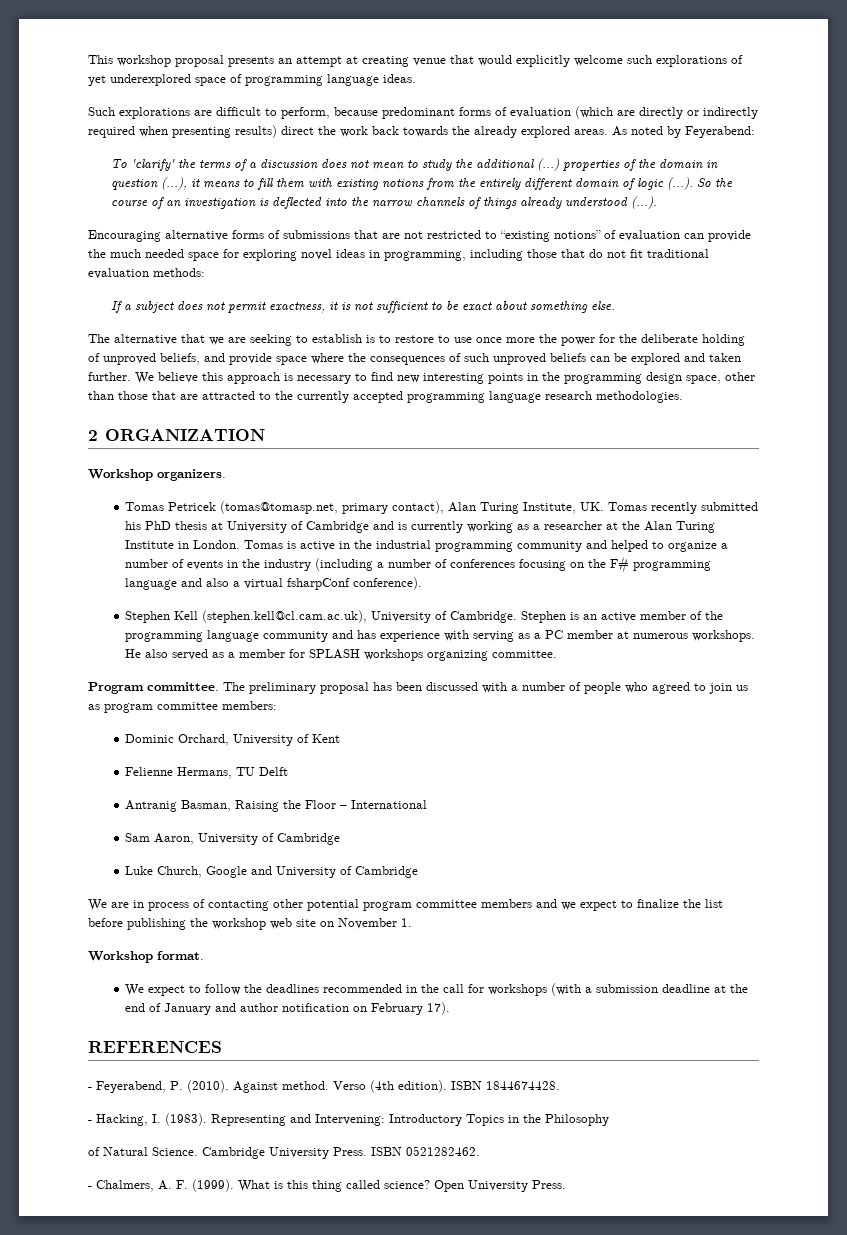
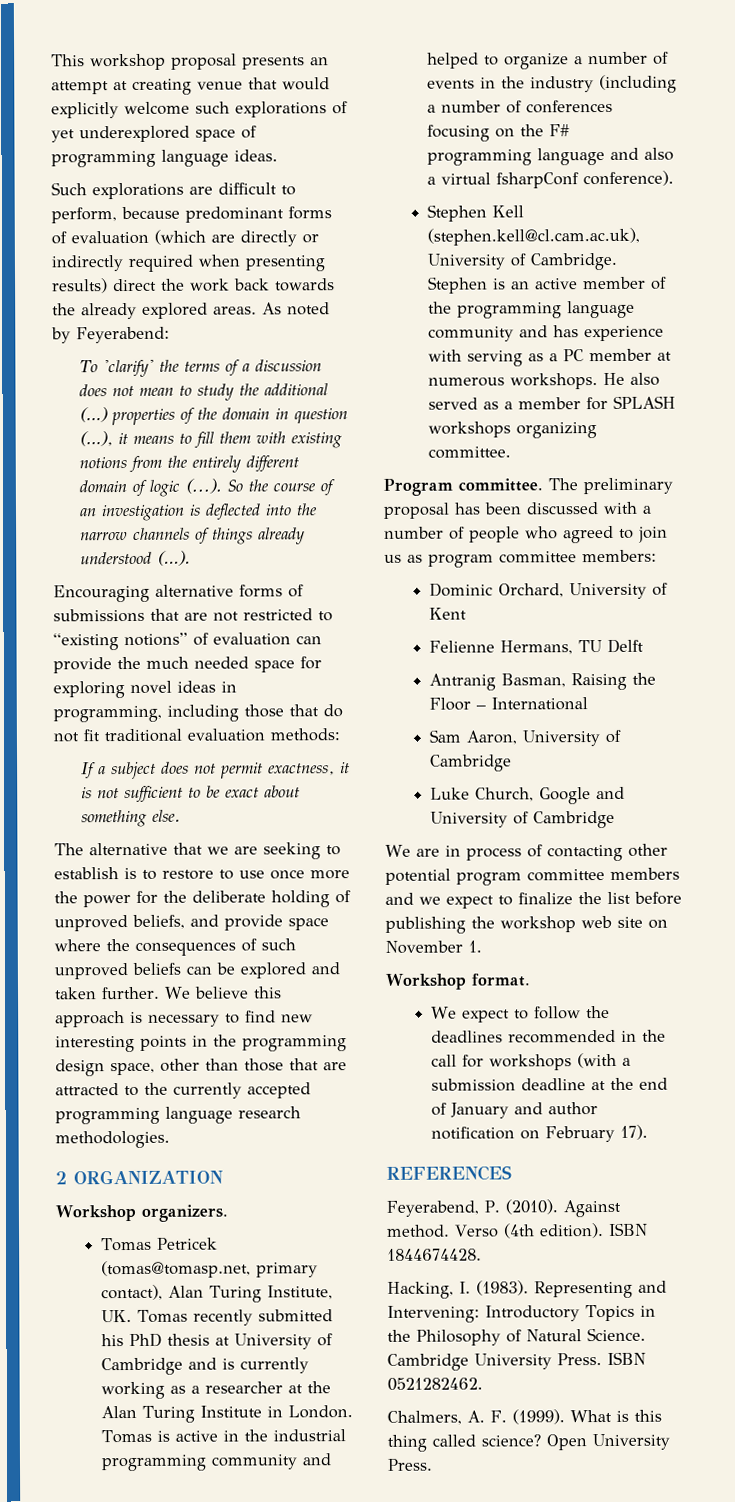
- - Feyerabend, P. (2010).
+ Feyerabend, P. (2010).
- - Hacking, I. (1983).
+ Hacking, I. (1983).
- Representing and Intervening: Introductory Topics in the Philosophy
- of Natural Science.
+ Representing and Intervening: Introductory Topics in the Philosophy of Natural Science.
- - Chalmers, A. F. (1999).
+ Chalmers, A. F. (1999).

